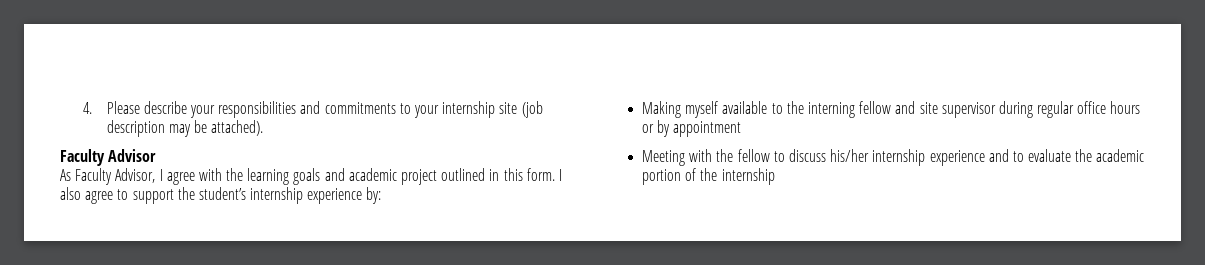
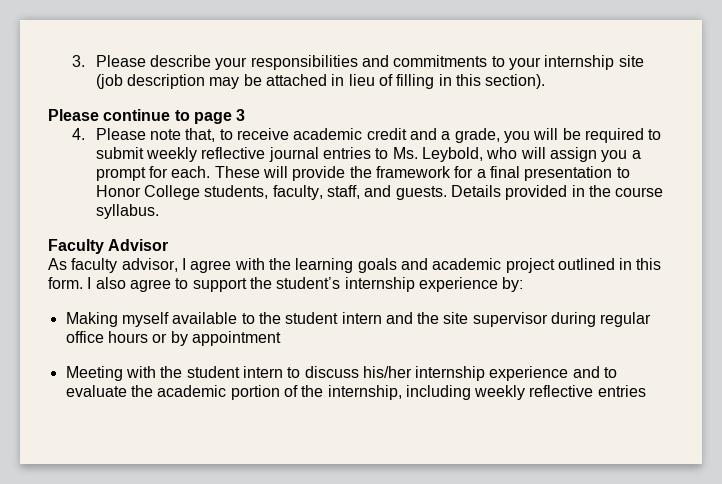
- 4. Please describe your responsibilities and commitments to your internship site (job description may be attached).
+ 3. Please describe your responsibilities and commitments to your internship site (job description may be attached in lieu of filling in this section).
+ Please continue to page 3
+ 4. Please note that, to receive academic credit and a grade, you will be required to submit weekly reflective journal entries to Ms. Leybold, who will assign you a prompt for each. These will provide the framework for a final presentation to Honor College students, faculty, staff, and guests. Details provided in the course syllabus.
- As Faculty Advisor, I agree with the learning goals and academic project outlined in this form.
+ As faculty advisor, I agree with the learning goals and academic project outlined in this form.
- Making myself available to the interning fellow and site supervisor during regular office hours or by appointment
+ Making myself available to the student intern and the site supervisor during regular office hours or by appointment
- Meeting with the fellow to discuss his/her internship experience and to evaluate the academic portion of the internship
+ Meeting with the student intern to discuss his/her internship experience and to evaluate the academic portion of the internship, including weekly reflective entries

